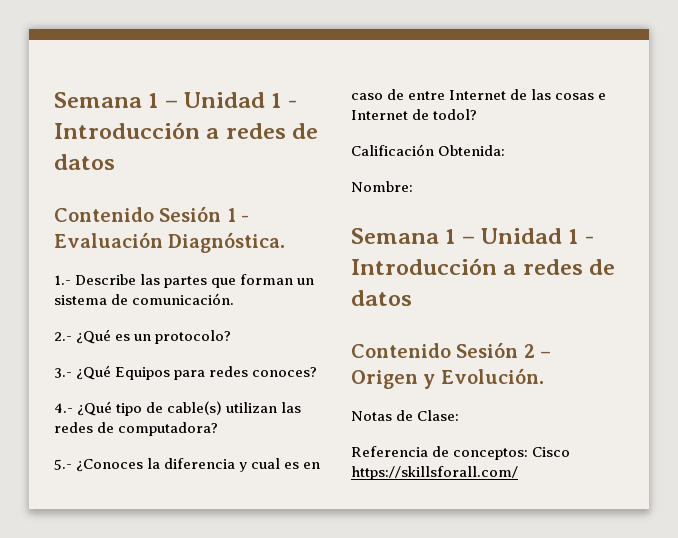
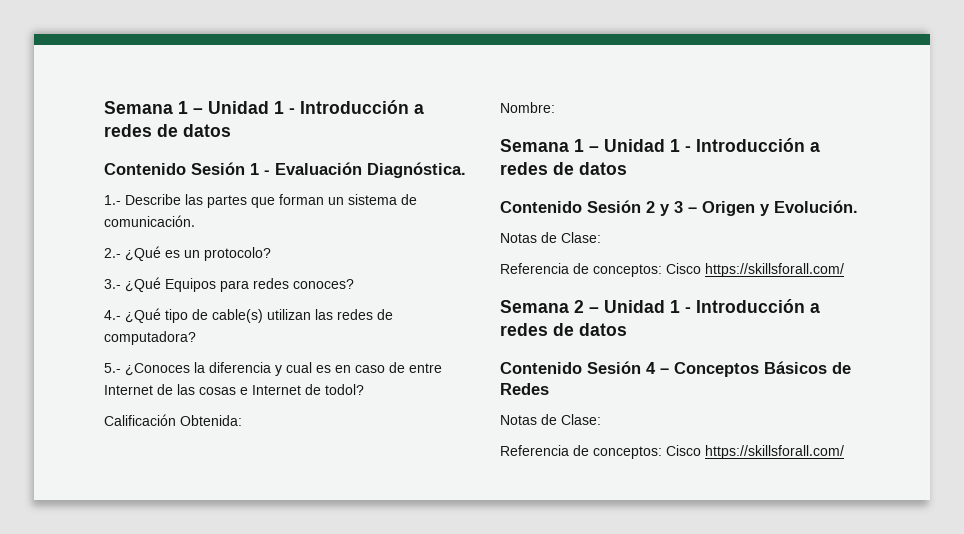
- Contenido Sesión 2 – Origen y Evolución.
+ Contenido Sesión 2 y 3 – Origen y Evolución.
+ Semana 2 – Unidad 1 - Introducción a redes de datos
+ Contenido Sesión 4 – Conceptos Básicos de Redes
+ Notas de Clase:
+ Referencia de conceptos: Cisco https://skillsforall.com/

